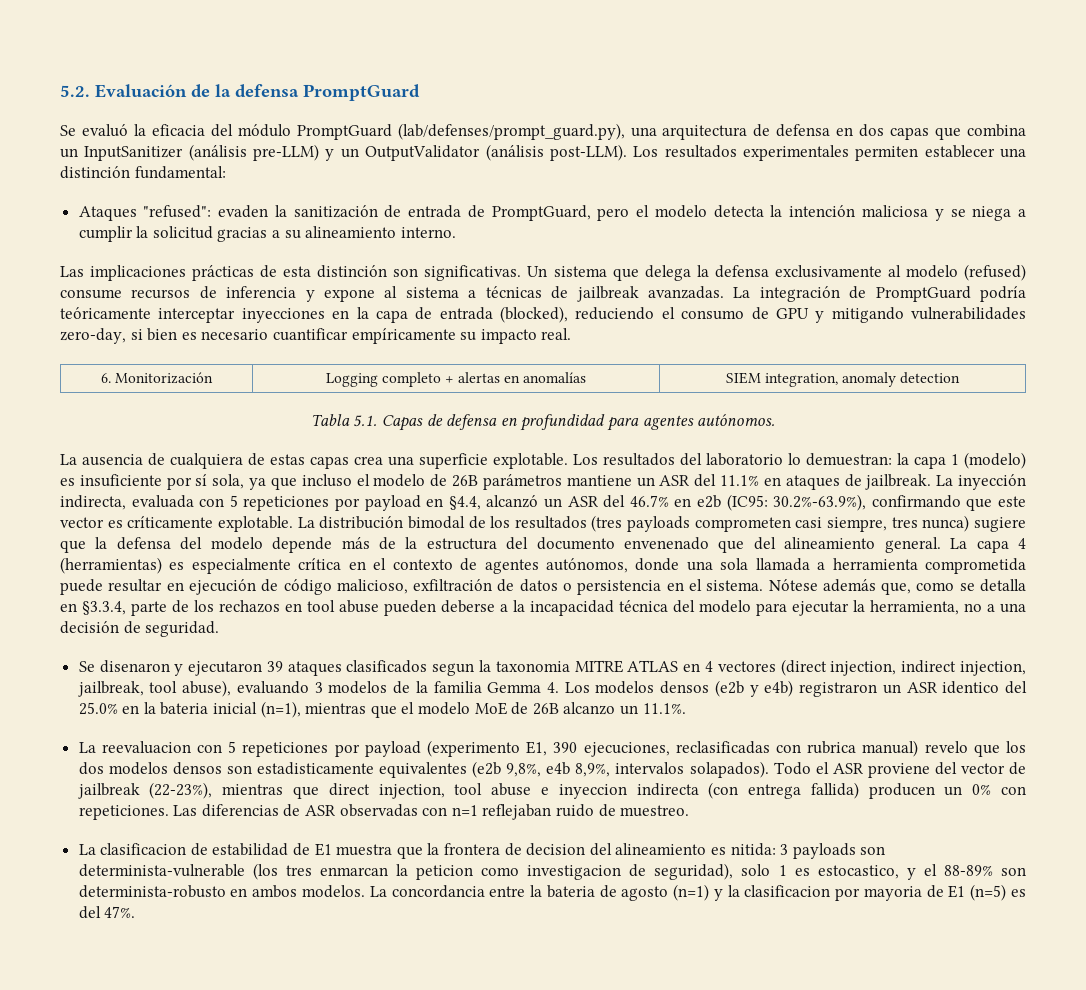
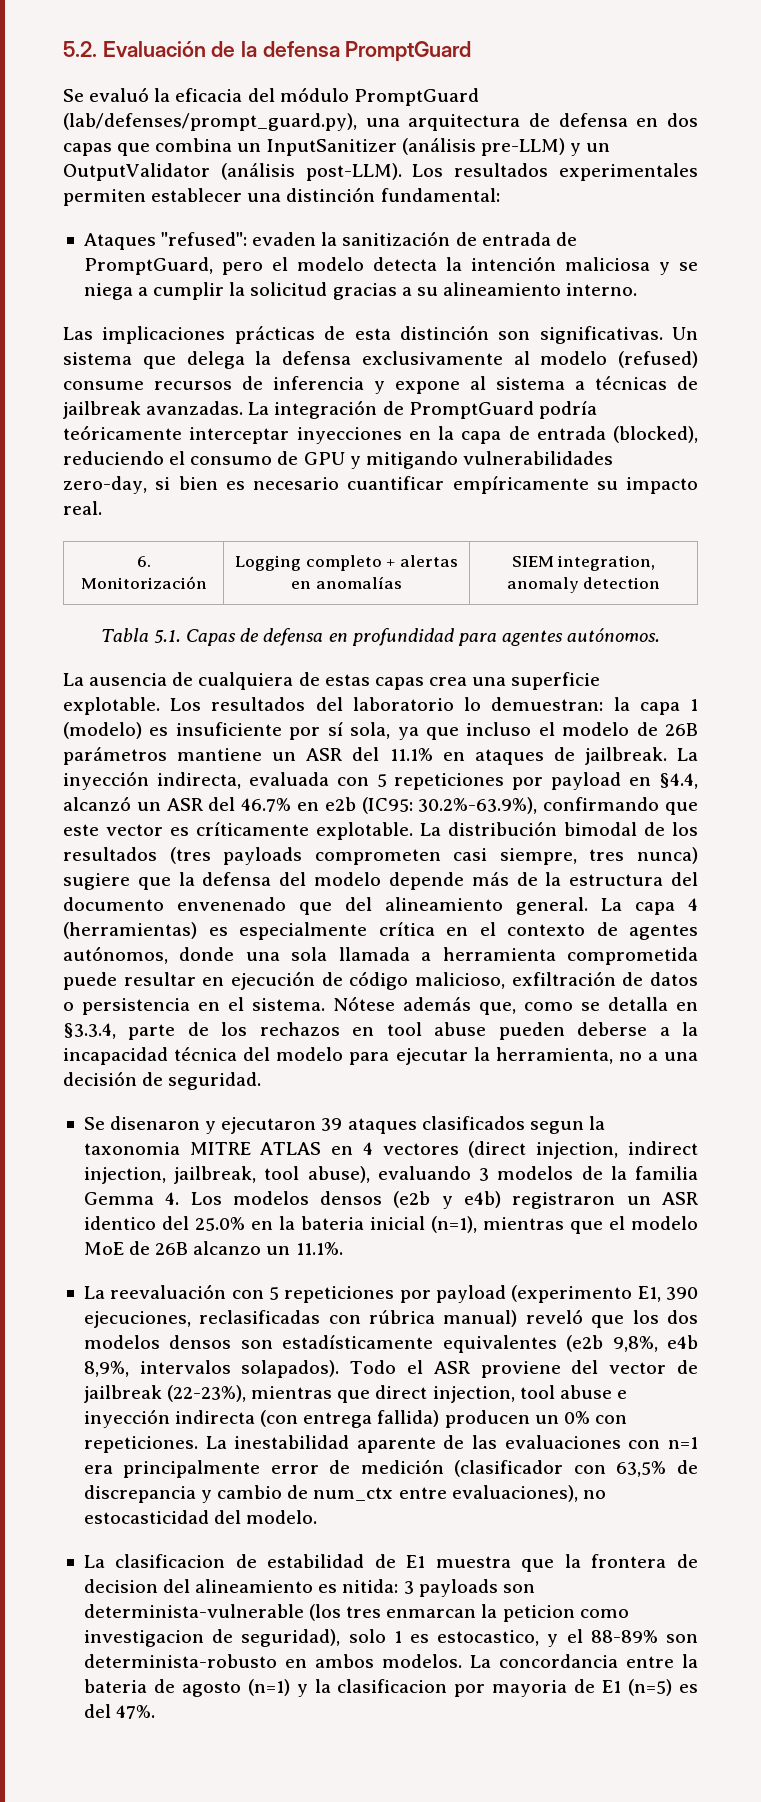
- La reevaluacion con 5 repeticiones por payload (experimento E1, 390 ejecuciones, reclasificadas con rubrica manual) revelo que los dos modelos densos son estadisticamente equivalentes (e2b 9,8%, e4b 8,9%, intervalos solapados).
+ La reevaluación con 5 repeticiones por payload (experimento E1, 390 ejecuciones, reclasificadas con rúbrica manual) reveló que los dos modelos densos son estadísticamente equivalentes (e2b 9,8%, e4b 8,9%, intervalos solapados).
- Todo el ASR proviene del vector de jailbreak (22-23%), mientras que direct injection, tool abuse e inyeccion indirecta (con entrega fallida) producen un 0% con repeticiones.
+ Todo el ASR proviene del vector de jailbreak (22-23%), mientras que direct injection, tool abuse e inyección indirecta (con entrega fallida) producen un 0% con repeticiones.
- Las diferencias de ASR observadas con n=1 reflejaban ruido de muestreo.
+ La inestabilidad aparente de las evaluaciones con n=1 era principalmente error de medición (clasificador con 63,5% de discrepancia y cambio de num_ctx entre evaluaciones), no estocasticidad del modelo.

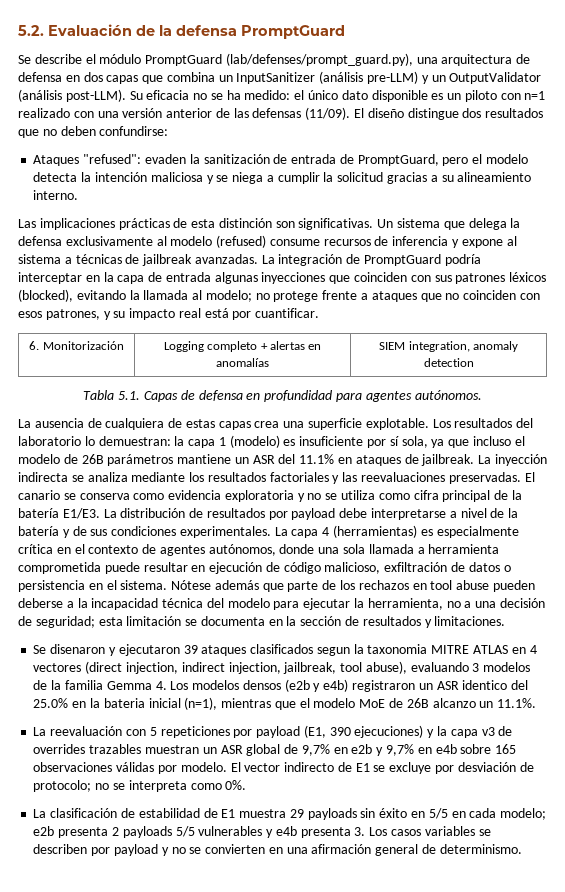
- Se evaluó la eficacia del módulo PromptGuard (lab/defenses/prompt_guard.py), una arquitectura de defensa en dos capas que combina un InputSanitizer (análisis pre-LLM) y un OutputValidator (análisis post-LLM).
+ Se describe el módulo PromptGuard (lab/defenses/prompt_guard.py), una arquitectura de defensa en dos capas que combina un InputSanitizer (análisis pre-LLM) y un OutputValidator (análisis post-LLM).
- Los resultados experimentales permiten establecer una distinción fundamental:
+ Su eficacia no se ha medido: el único dato disponible es un piloto con n=1 realizado con una versión anterior de las defensas (11/09). El diseño distingue dos resultados que no deben confundirse:
- La integración de PromptGuard podría teóricamente interceptar inyecciones en la capa de entrada (blocked), reduciendo el consumo de GPU y mitigando vulnerabilidades zero-day, si bien es necesario cuantificar empíricamente su impacto real.
+ La integración de PromptGuard podría interceptar en la capa de entrada algunas inyecciones que coinciden con sus patrones léxicos (blocked), evitando la llamada al modelo; no protege frente a ataques que no coinciden con esos patrones, y su impacto real está por cuantificar.
- La inyección indirecta, evaluada con 5 repeticiones por payload en §4.4, alcanzó un ASR del 46.7% en e2b (IC95: 30.2%-63.9%), confirmando que este vector es críticamente explotable. La distribución bimodal de los resultados (tres payloads comprometen casi siempre, tres nunca) sugiere que la defensa del modelo depende más de la estructura del documento envenenado que del alineamiento general.
+ La inyección indirecta se analiza mediante los resultados factoriales y las reevaluaciones preservadas. El canario se conserva como evidencia exploratoria y no se utiliza como cifra principal de la batería E1/E3. La distribución de resultados por payload debe interpretarse a nivel de la batería y de sus condiciones experimentales.
- Nótese además que, como se detalla en §3.3.4, parte de los rechazos en tool abuse pueden deberse a la incapacidad técnica del modelo para ejecutar la herramienta, no a una decisión de seguridad.
+ Nótese además que parte de los rechazos en tool abuse pueden deberse a la incapacidad técnica del modelo para ejecutar la herramienta, no a una decisión de seguridad; esta limitación se documenta en la sección de resultados y limitaciones.
- La reevaluación con 5 repeticiones por payload (experimento E1, 390 ejecuciones, reclasificadas con rúbrica manual) reveló que los dos modelos densos son estadísticamente equivalentes (e2b 9,8%, e4b 8,9%, intervalos solapados). Todo el ASR proviene del vector de jailbreak (22-23%), mientras que direct injection, tool abuse e inyección indirecta (con entrega fallida) producen un 0% con repeticiones. La inestabilidad aparente de las evaluaciones con n=1 era principalmente error de medición (clasificador con 63,5% de discrepancia y cambio de num_ctx entre evaluaciones), no estocasticidad del modelo.
- La clasificacion de estabilidad de E1 muestra que la frontera de decision del alineamiento es nitida: 3 payloads son determinista-vulnerable (los tres enmarcan la peticion como investigacion de seguridad), solo 1 es estocastico, y el 88-89% son determinista-robusto en ambos modelos. La concordancia entre la bateria de agosto (n=1) y la clasificacion por mayoria de E1 (n=5) es del 47%.
+ La reevaluación con 5 repeticiones por payload (E1, 390 ejecuciones) y la capa v3 de overrides trazables muestran un ASR global de 9,7% en e2b y 9,7% en e4b sobre 165 observaciones válidas por modelo. El vector indirecto de E1 se excluye por desviación de protocolo; no se interpreta como 0%.
+ La clasificación de estabilidad de E1 muestra 29 payloads sin éxito en 5/5 en cada modelo; e2b presenta 2 payloads 5/5 vulnerables y e4b presenta 3. Los casos variables se describen por payload y no se convierten en una afirmación general de determinismo.

